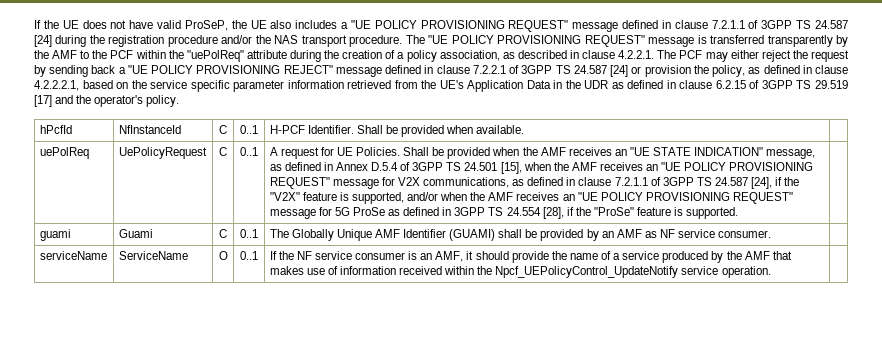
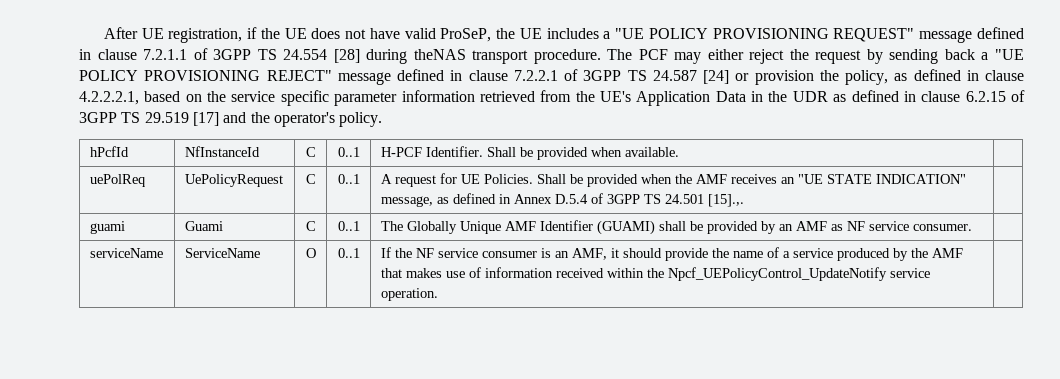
- If the UE does not have valid ProSeP, the UE also includes a "UE POLICY PROVISIONING REQUEST" message defined in clause 7.2.1.1 of 3GPP TS 24.587 [24] during the registration procedure and/or the NAS transport procedure. The "UE POLICY PROVISIONING REQUEST" message is transferred transparently by the AMF to the PCF within the "uePolReq" attribute during the creation of a policy association, as described in clause 4.2.2.1. The PCF may either reject the request by sending back a "UE POLICY PROVISIONING REJECT" message defined in clause 7.2.2.1 of 3GPP TS 24.587 [24] or provision the policy, as defined in clause 4.2.2.2.1, based on the service specific parameter information retrieved from the UE's Application Data in the UDR as defined in clause 6.2.15 of 3GPP TS 29.519 [17] and the operator's policy.
+ After UE registration, if the UE does not have valid ProSeP, the UE includes a "UE POLICY PROVISIONING REQUEST" message defined in clause 7.2.1.1 of 3GPP TS 24.554 [28] during theNAS transport procedure. The PCF may either reject the request by sending back a "UE POLICY PROVISIONING REJECT" message defined in clause 7.2.2.1 of 3GPP TS 24.587 [24] or provision the policy, as defined in clause 4.2.2.2.1, based on the service specific parameter information retrieved from the UE's Application Data in the UDR as defined in clause 6.2.15 of 3GPP TS 29.519 [17] and the operator's policy.
- Shall be provided when the AMF receives an "UE STATE INDICATION" message, as defined in Annex D.5.4 of 3GPP TS 24.501 [15], when the AMF receives an "UE POLICY PROVISIONING REQUEST" message for V2X communications, as defined in clause 7.2.1.1 of 3GPP TS 24.587 [24], if the "V2X" feature is supported, and/or when the AMF receives an "UE POLICY PROVISIONING REQUEST" message for 5G ProSe as defined in 3GPP TS 24.554 [28], if the "ProSe" feature is supported.
+ Shall be provided when the AMF receives an "UE STATE INDICATION" message, as defined in Annex D.5.4 of 3GPP TS 24.501 [15].,.

